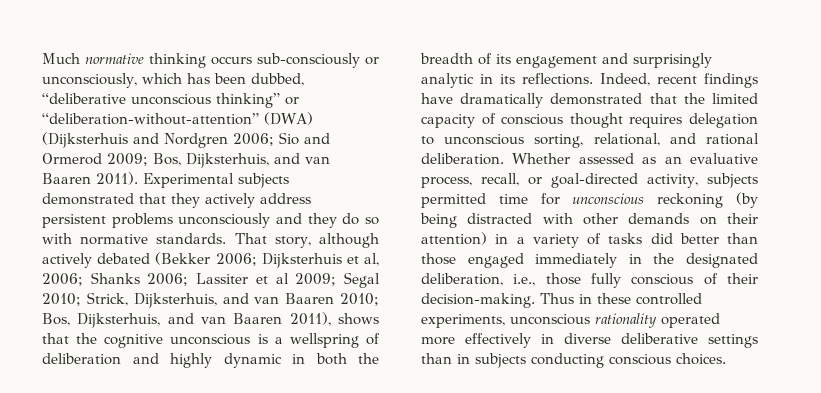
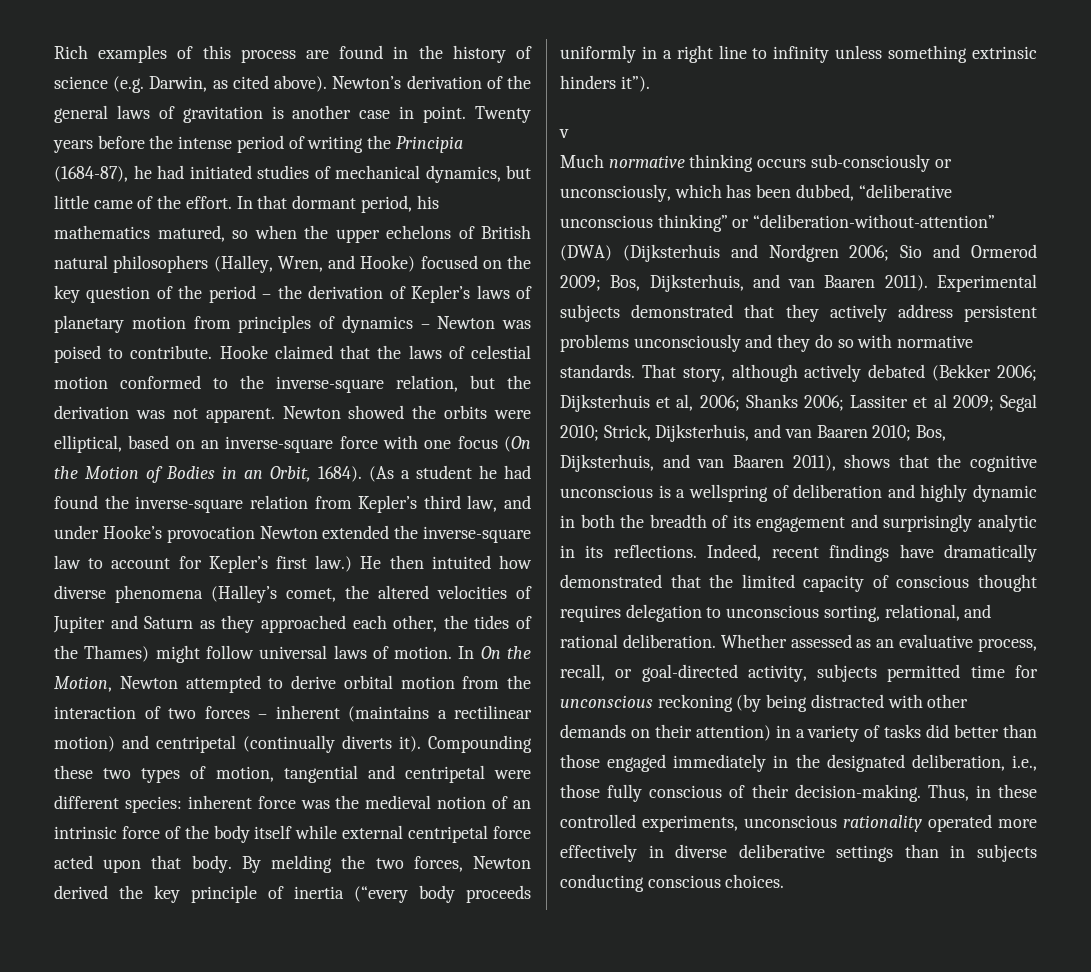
+ Rich examples of this process are found in the history of science (e.g. Darwin, as cited above). Newton’s derivation of the general laws of gravitation is another case in point. Twenty years before the intense period of writing the Principia (1684-87), he had initiated studies of mechanical dynamics, but little came of the effort. In that dormant period, his mathematics matured, so when the upper echelons of British natural philosophers (Halley, Wren, and Hooke) focused on the key question of the period – the derivation of Kepler’s laws of planetary motion from principles of dynamics – Newton was poised to contribute. Hooke claimed that the laws of celestial motion conformed to the inverse-square relation, but the derivation was not apparent. Newton showed the orbits were elliptical, based on an inverse-square force with one focus (On the Motion of Bodies in an Orbit, 1684). (As a student he had found the inverse-square relation from Kepler’s third law, and under Hooke’s provocation Newton extended the inverse-square law to account for Kepler’s first law.) He then intuited how diverse phenomena (Halley’s comet, the altered velocities of Jupiter and Saturn as they approached each other, the tides of the Thames) might follow universal laws of motion. In On the Motion, Newton attempted to derive orbital motion from the interaction of two forces – inherent (maintains a rectilinear motion) and centripetal (continually diverts it). Compounding these two types of motion, tangential and centripetal were different species: inherent force was the medieval notion of an intrinsic force of the body itself while external centripetal force acted upon that body. By melding the two forces, Newton derived the key principle of inertia (“every body proceeds uniformly in a right line to infinity unless something extrinsic hinders it”).
+ v
- Thus in these controlled experiments, unconscious rationality operated more effectively in diverse deliberative settings than in subjects conducting conscious choices.
+ Thus, in these controlled experiments, unconscious rationality operated more effectively in diverse deliberative settings than in subjects conducting conscious choices.

